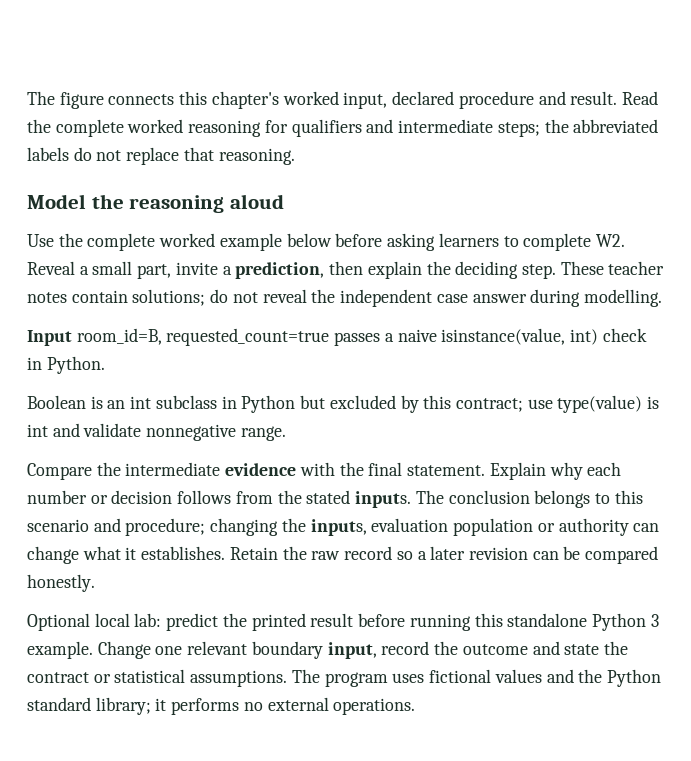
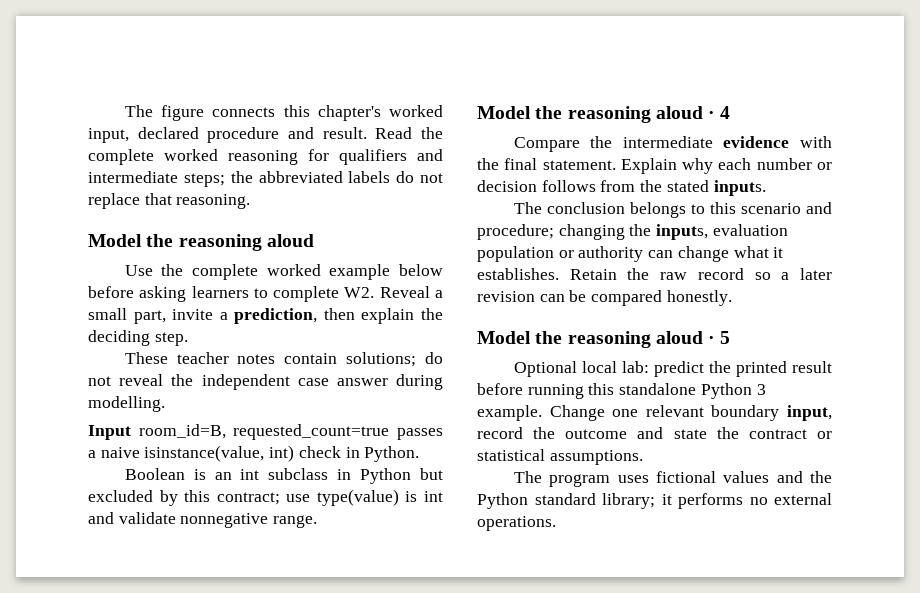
- Use the complete worked example below before asking learners to complete W2. Reveal a small part, invite a prediction, then explain the deciding step. These teacher notes contain solutions; do not reveal the independent case answer during modelling.
+ Use the complete worked example below before asking learners to complete W2. Reveal a small part, invite a prediction, then explain the deciding step.
+ These teacher notes contain solutions; do not reveal the independent case answer during modelling.
+ Model the reasoning aloud · 4
- Explain why each number or decision follows from the stated inputs. The conclusion belongs to this scenario and procedure; changing the inputs, evaluation population or authority can change what it establishes.
+ Explain why each number or decision follows from the stated inputs.
+ The conclusion belongs to this scenario and procedure; changing the inputs, evaluation population or authority can change what it establishes.
+ Model the reasoning aloud · 5
- Change one relevant boundary input, record the outcome and state the contract or statistical assumptions. The program uses fictional values and the Python standard library; it performs no external operations.
+ Change one relevant boundary input, record the outcome and state the contract or statistical assumptions.
+ The program uses fictional values and the Python standard library; it performs no external operations.

